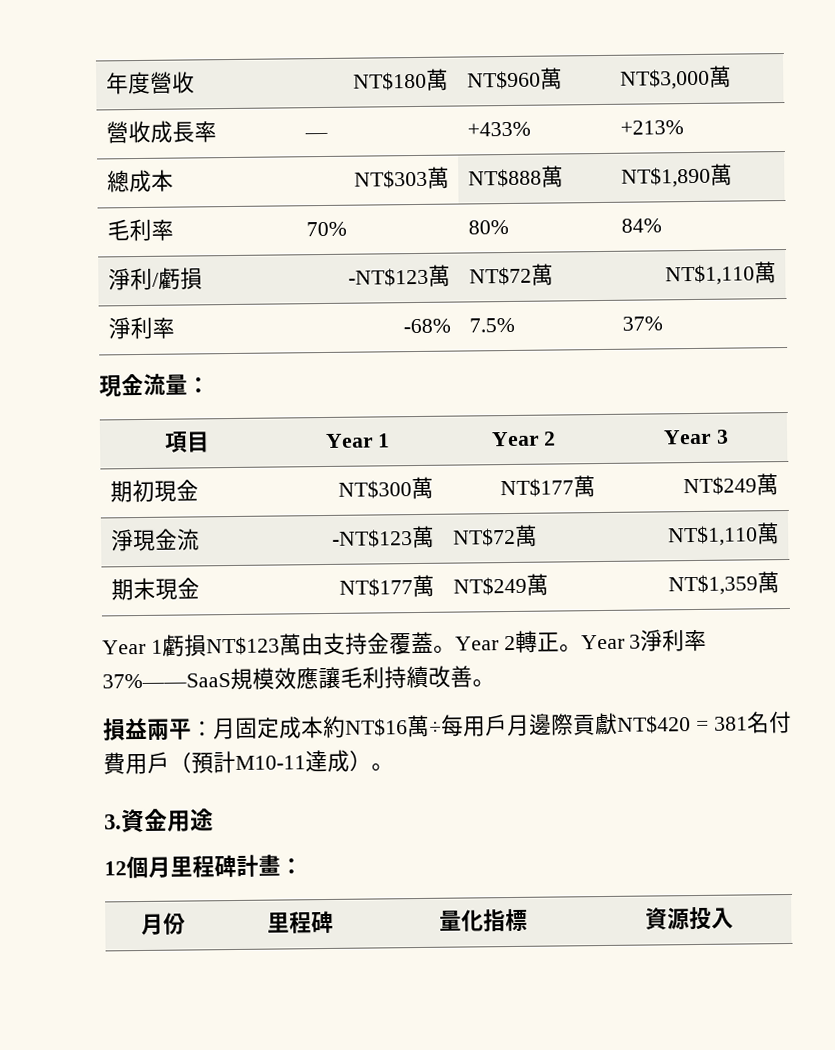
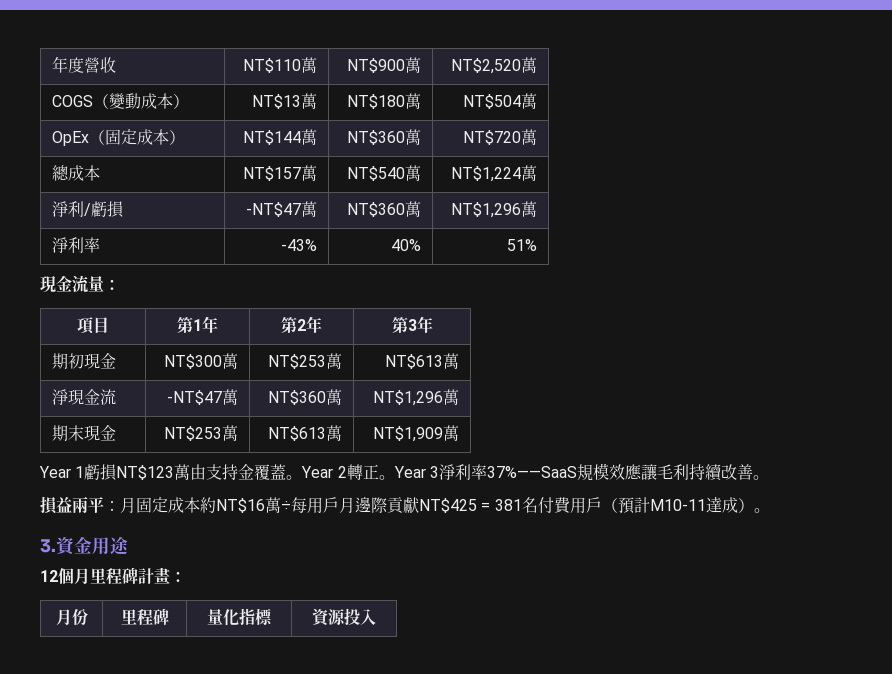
- 年度營收 | NT$180萬 | NT$960萬 | NT$3,000萬
- 營收成長率 | — | +433% | +213%
+ 年度營收 | NT$110萬 | NT$900萬 | NT$2,520萬
+ COGS（變動成本） | NT$13萬 | NT$180萬 | NT$504萬
+ OpEx（固定成本） | NT$144萬 | NT$360萬 | NT$720萬
- 總成本 | NT$303萬 | NT$888萬 | NT$1,890萬
- 毛利率 | 70% | 80% | 84%
+ 總成本 | NT$157萬 | NT$540萬 | NT$1,224萬
- 淨利/虧損 | -NT$123萬 | NT$72萬 | NT$1,110萬
+ 淨利/虧損 | -NT$47萬 | NT$360萬 | NT$1,296萬
- 淨利率 | -68% | 7.5% | 37%
+ 淨利率 | -43% | 40% | 51%
- 項目 | Year 1 | Year 2 | Year 3
+ 項目 | 第1年 | 第2年 | 第3年
- 期初現金 | NT$300萬 | NT$177萬 | NT$249萬
+ 期初現金 | NT$300萬 | NT$253萬 | NT$613萬
- 淨現金流 | -NT$123萬 | NT$72萬 | NT$1,110萬
+ 淨現金流 | -NT$47萬 | NT$360萬 | NT$1,296萬
- 期末現金 | NT$177萬 | NT$249萬 | NT$1,359萬
+ 期末現金 | NT$253萬 | NT$613萬 | NT$1,909萬
- 損益兩平：月固定成本約NT$16萬÷每用戶月邊際貢獻NT$420 = 381名付費用戶（預計M10-11達成）。
+ 損益兩平：月固定成本約NT$16萬÷每用戶月邊際貢獻NT$425 = 381名付費用戶（預計M10-11達成）。

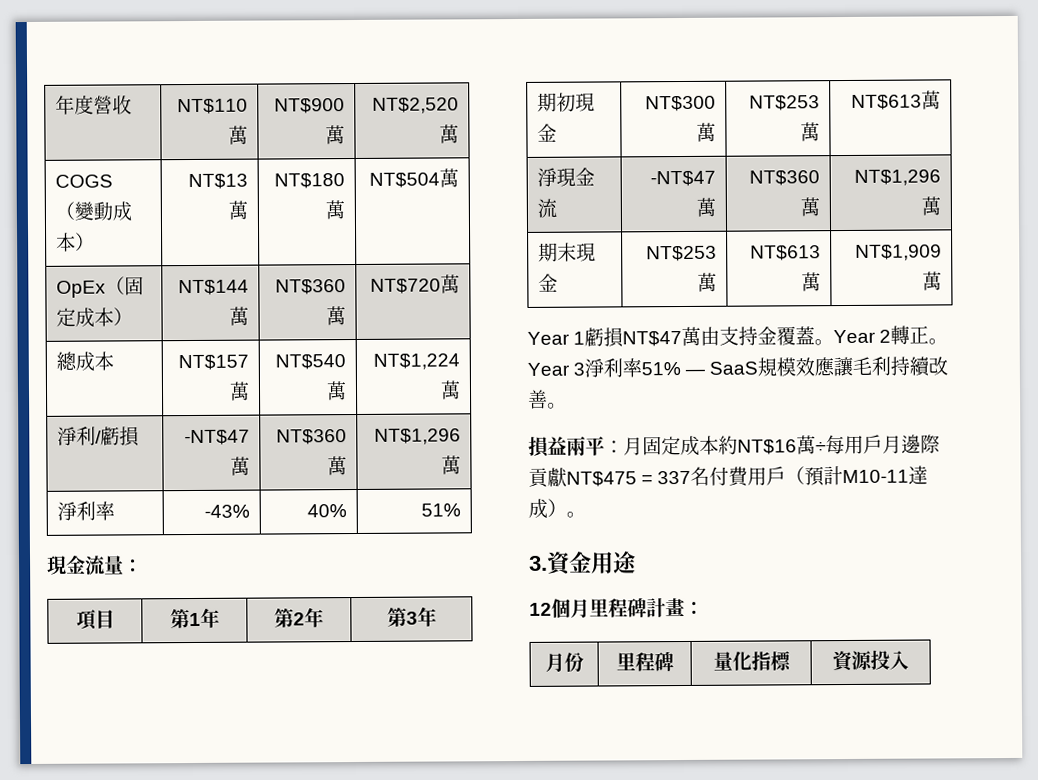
- Year 1虧損NT$123萬由支持金覆蓋。
+ Year 1虧損NT$47萬由支持金覆蓋。
- Year 3淨利率37%——SaaS規模效應讓毛利持續改善。
+ Year 3淨利率51% — SaaS規模效應讓毛利持續改善。
- 損益兩平：月固定成本約NT$16萬÷每用戶月邊際貢獻NT$425 = 381名付費用戶（預計M10-11達成）。
+ 損益兩平：月固定成本約NT$16萬÷每用戶月邊際貢獻NT$475 = 337名付費用戶（預計M10-11達成）。

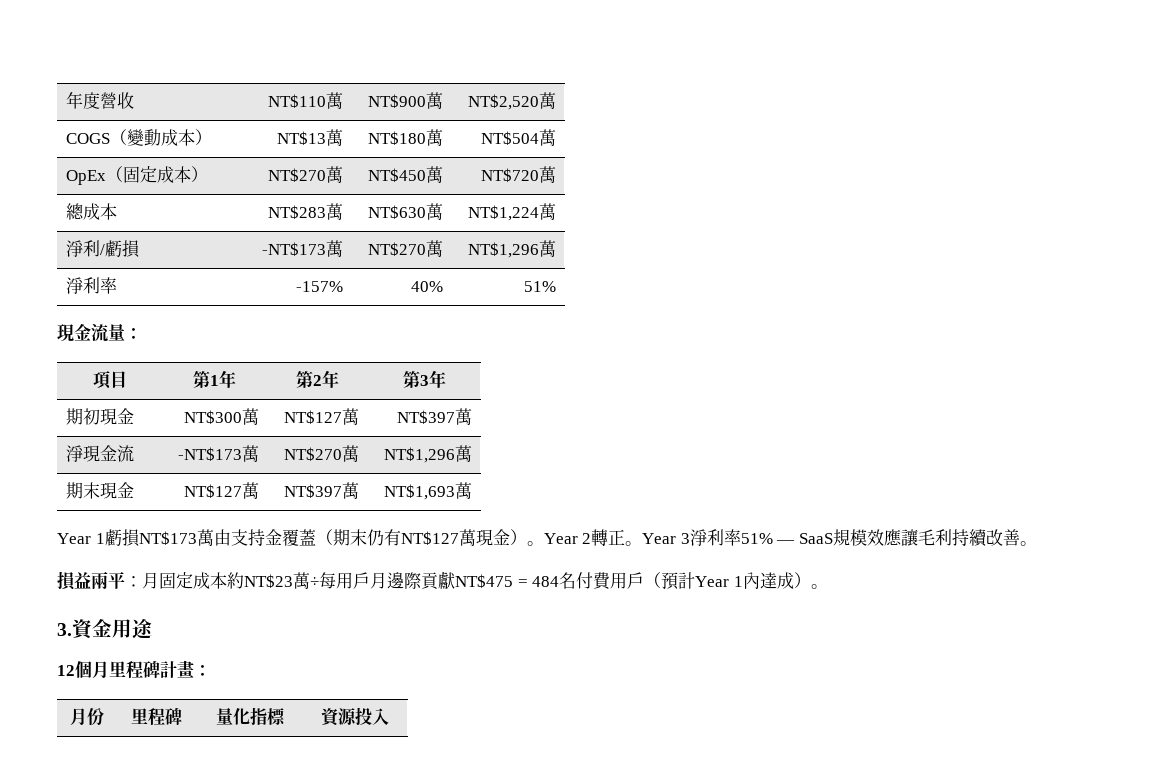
- OpEx（固定成本） | NT$144萬 | NT$360萬 | NT$720萬
+ OpEx（固定成本） | NT$270萬 | NT$450萬 | NT$720萬
- 總成本 | NT$157萬 | NT$540萬 | NT$1,224萬
+ 總成本 | NT$283萬 | NT$630萬 | NT$1,224萬
- 淨利/虧損 | -NT$47萬 | NT$360萬 | NT$1,296萬
+ 淨利/虧損 | -NT$173萬 | NT$270萬 | NT$1,296萬
- 淨利率 | -43% | 40% | 51%
+ 淨利率 | -157% | 40% | 51%
- 期初現金 | NT$300萬 | NT$253萬 | NT$613萬
+ 期初現金 | NT$300萬 | NT$127萬 | NT$397萬
- 淨現金流 | -NT$47萬 | NT$360萬 | NT$1,296萬
+ 淨現金流 | -NT$173萬 | NT$270萬 | NT$1,296萬
- 期末現金 | NT$253萬 | NT$613萬 | NT$1,909萬
+ 期末現金 | NT$127萬 | NT$397萬 | NT$1,693萬
- Year 1虧損NT$47萬由支持金覆蓋。
+ Year 1虧損NT$173萬由支持金覆蓋（期末仍有NT$127萬現金）。
- 損益兩平：月固定成本約NT$16萬÷每用戶月邊際貢獻NT$475 = 337名付費用戶（預計M10-11達成）。
+ 損益兩平：月固定成本約NT$23萬÷每用戶月邊際貢獻NT$475 = 484名付費用戶（預計Year 1內達成）。

